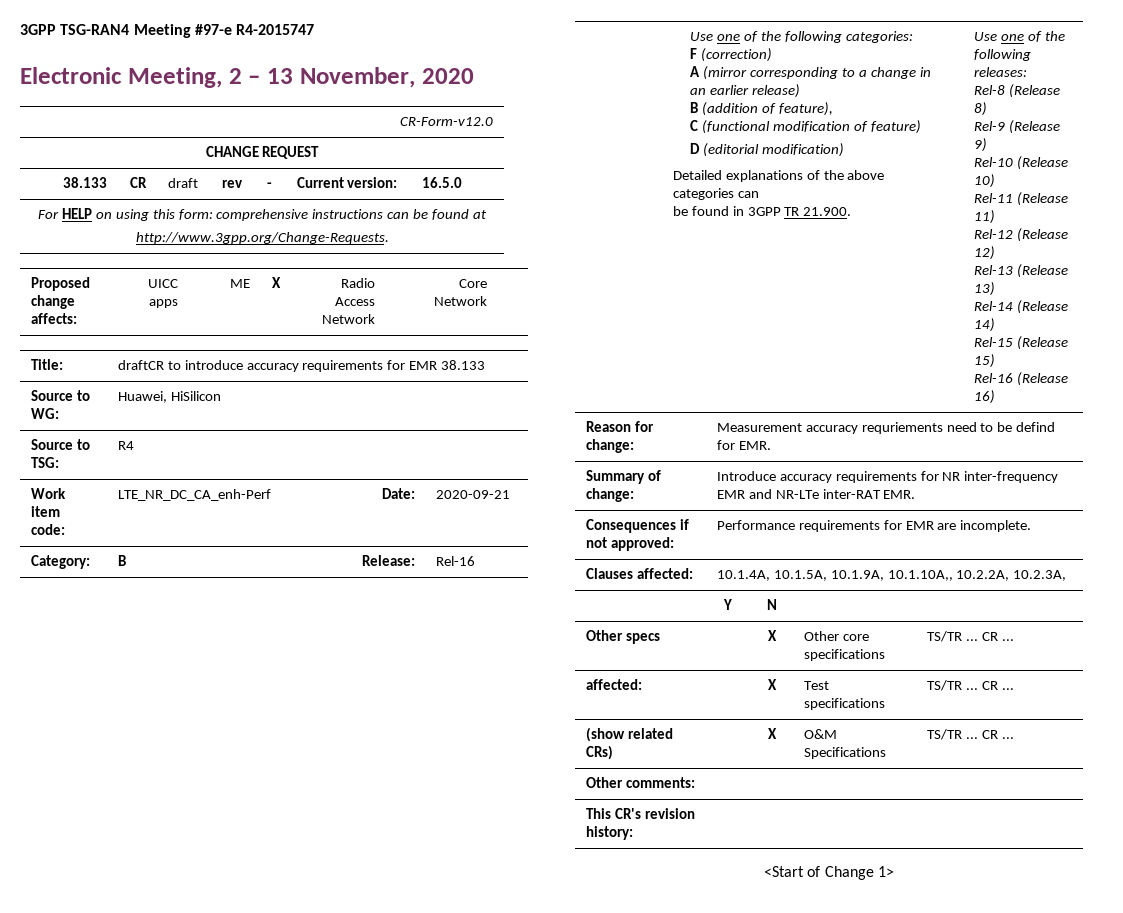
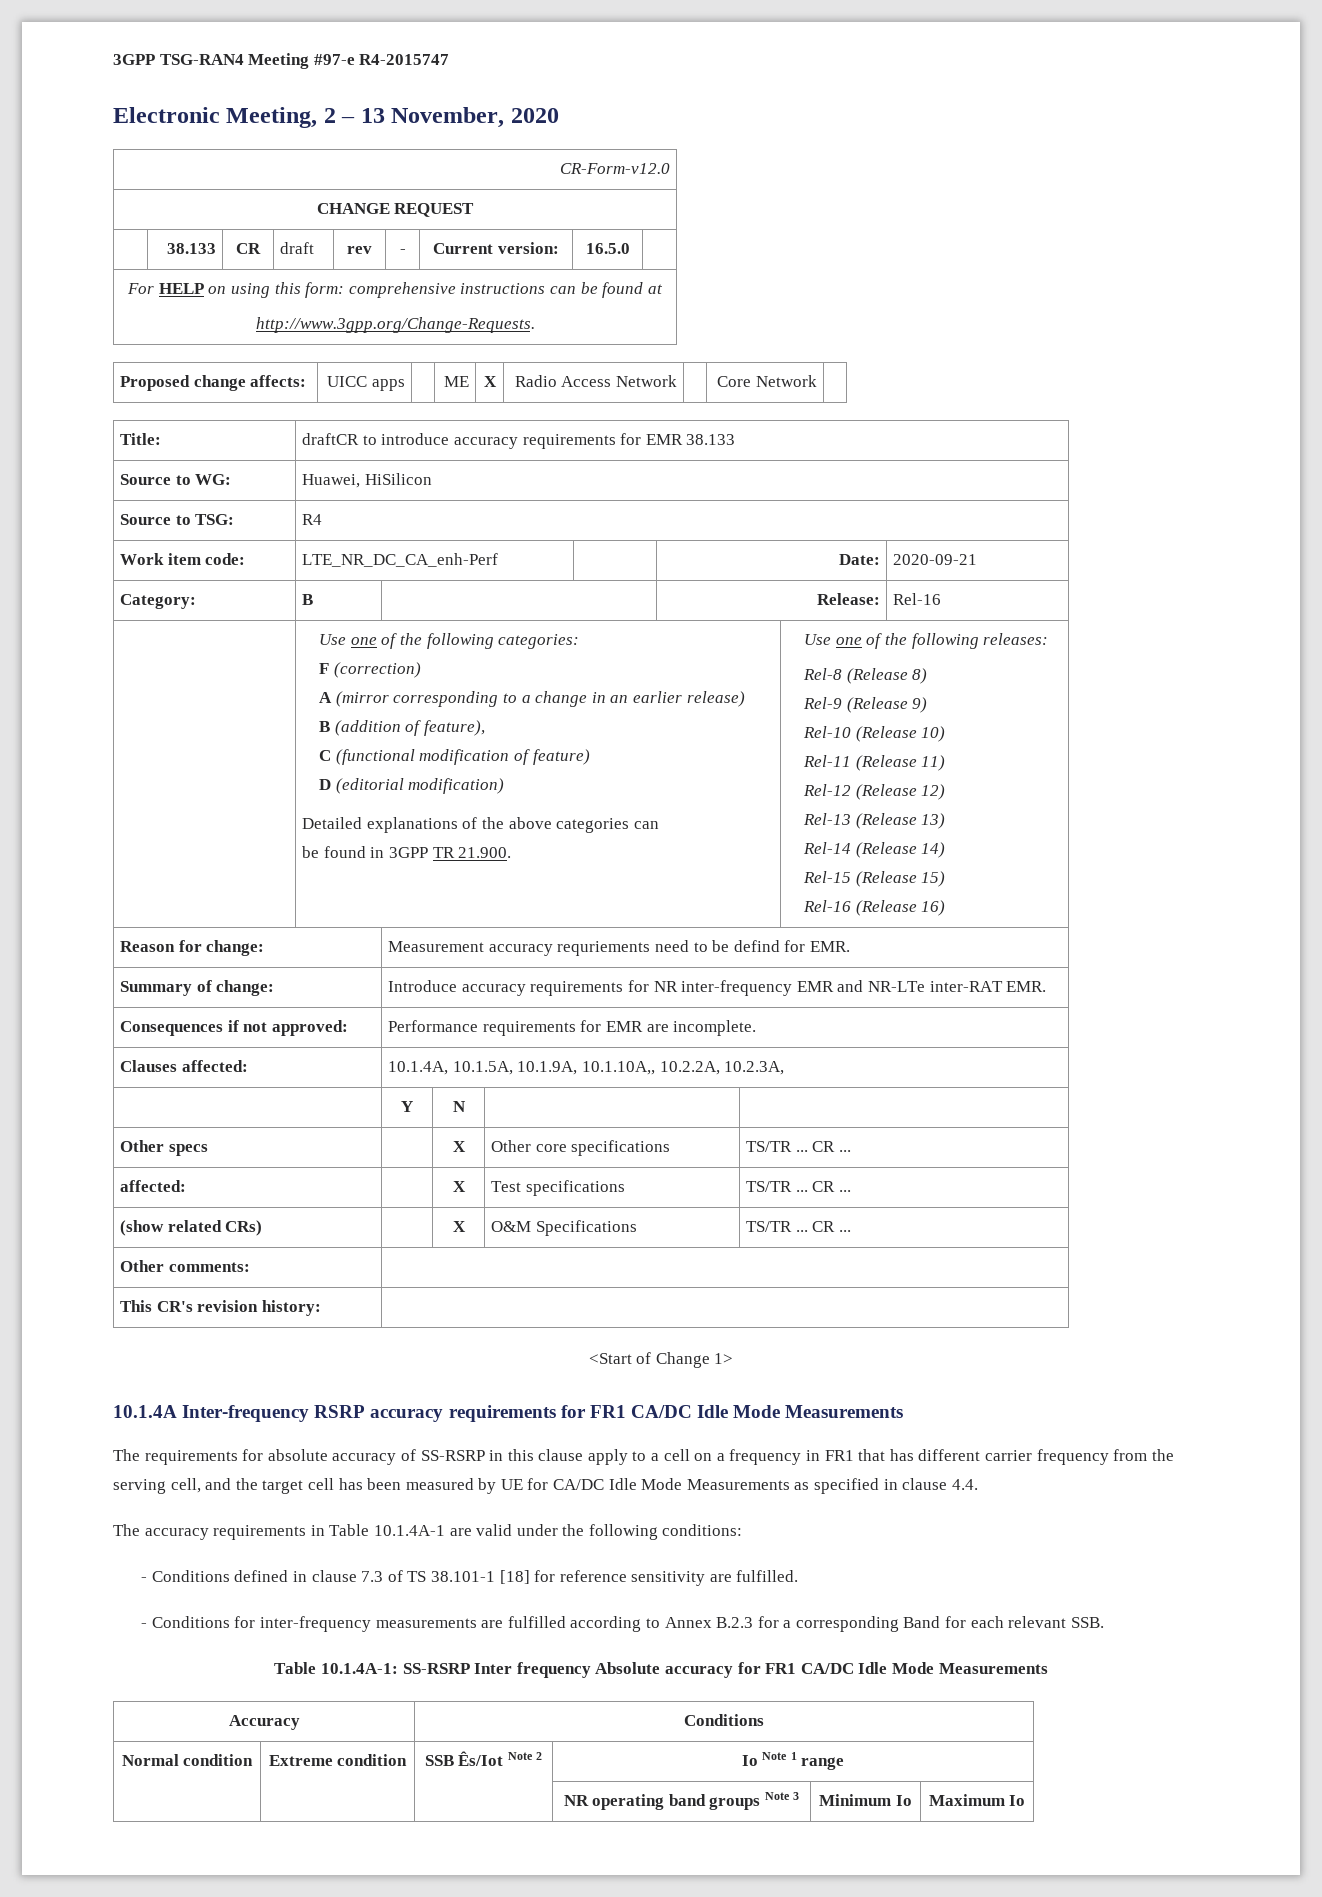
+ 10.1.4A Inter-frequency RSRP accuracy requirements for FR1 CA/DC Idle Mode Measurements
+ The requirements for absolute accuracy of SS-RSRP in this clause apply to a cell on a frequency in FR1 that has different carrier frequency from the serving cell, and the target cell has been measured by UE for CA/DC Idle Mode Measurements as specified in clause 4.4.
+ The accuracy requirements in Table 10.1.4A-1 are valid under the following conditions:
+ - Conditions defined in clause 7.3 of TS 38.101-1 [18] for reference sensitivity are fulfilled.
+ - Conditions for inter-frequency measurements are fulfilled according to Annex B.2.3 for a corresponding Band for each relevant SSB.
+ Table 10.1.4A-1: SS-RSRP Inter frequency Absolute accuracy for FR1 CA/DC Idle Mode Measurements
+ Accuracy | Conditions
+ Normal condition | Extreme condition | SSB Ês/Iot Note 2 | Io Note 1 range
+ | | | NR operating band groups Note 3 | Minimum Io | Maximum Io

